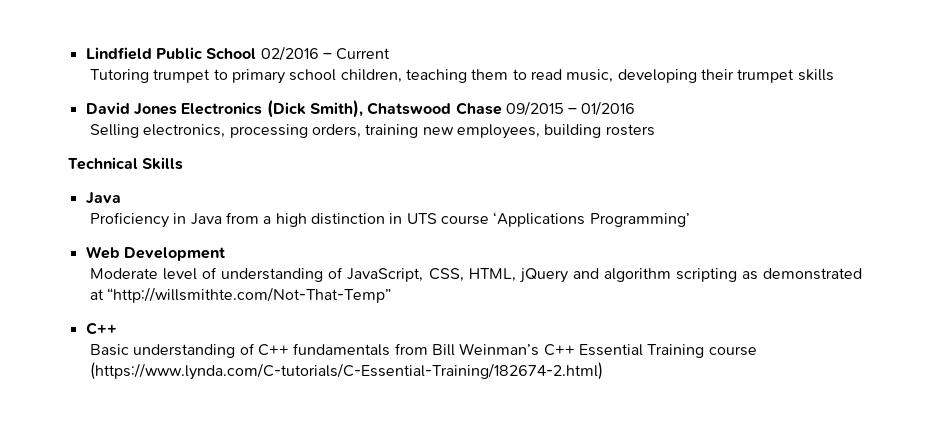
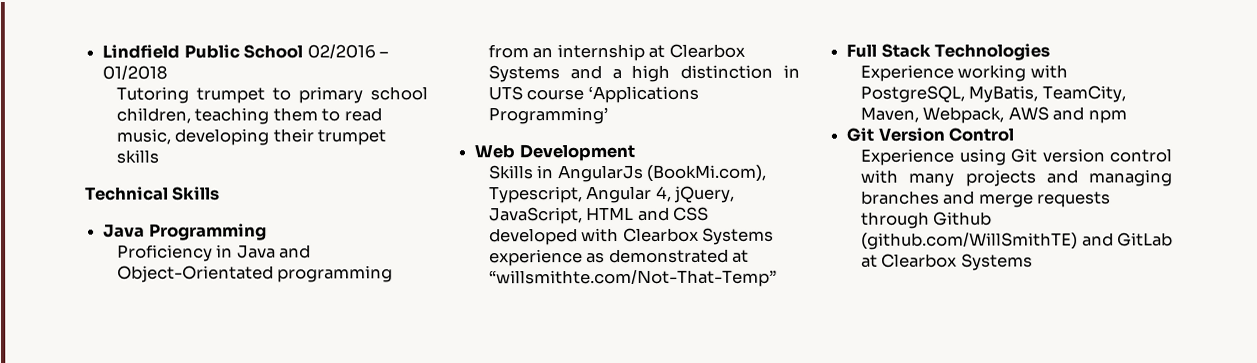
- Lindfield Public School 02/2016 – Current
+ Lindfield Public School 02/2016 – 01/2018
- David Jones Electronics (Dick Smith), Chatswood Chase 09/2015 – 01/2016
- Selling electronics, processing orders, training new employees, building rosters
  Technical Skills
- Java
+ Java Programming
- Proficiency in Java from a high distinction in UTS course ‘Applications Programming’
+ Proficiency in Java and Object-Orientated programming from an internship at Clearbox Systems and a high distinction in UTS course ‘Applications Programming’
- Moderate level of understanding of JavaScript, CSS, HTML, jQuery and algorithm scripting as demonstrated at “http://willsmithte.com/Not-That-Temp”
- C++
- Basic understanding of C++ fundamentals from Bill Weinman’s C++ Essential Training course (https://www.lynda.com/C-tutorials/C-Essential-Training/182674-2.html)
+ Skills in AngularJs (BookMi.com), Typescript, Angular 4, jQuery, JavaScript, HTML and CSS developed with Clearbox Systems experience as demonstrated at “willsmithte.com/Not-That-Temp”
+ Full Stack Technologies
+ Experience working with PostgreSQL, MyBatis, TeamCity, Maven, Webpack, AWS and npm
+ Git Version Control
+ Experience using Git version control with many projects and managing branches and merge requests through Github (github.com/WillSmithTE) and GitLab at Clearbox Systems

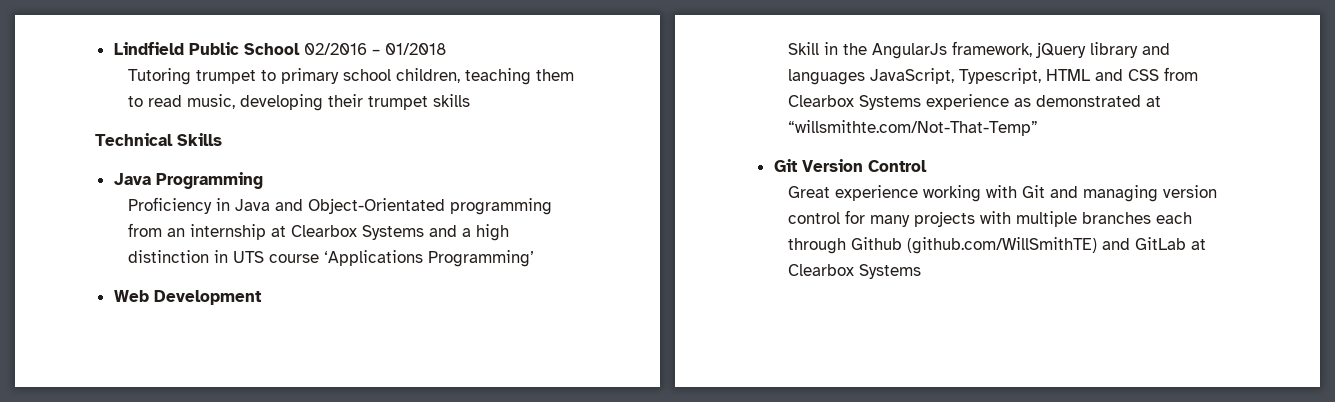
- Skills in AngularJs (BookMi.com), Typescript, Angular 4, jQuery, JavaScript, HTML and CSS developed with Clearbox Systems experience as demonstrated at “willsmithte.com/Not-That-Temp”
+ Skill in the AngularJs framework, jQuery library and languages JavaScript, Typescript, HTML and CSS from Clearbox Systems experience as demonstrated at “willsmithte.com/Not-That-Temp”
- Full Stack Technologies
- Experience working with PostgreSQL, MyBatis, TeamCity, Maven, Webpack, AWS and npm
  Git Version Control
- Experience using Git version control with many projects and managing branches and merge requests through Github (github.com/WillSmithTE) and GitLab at Clearbox Systems
+ Great experience working with Git and managing version control for many projects with multiple branches each through Github (github.com/WillSmithTE) and GitLab at Clearbox Systems

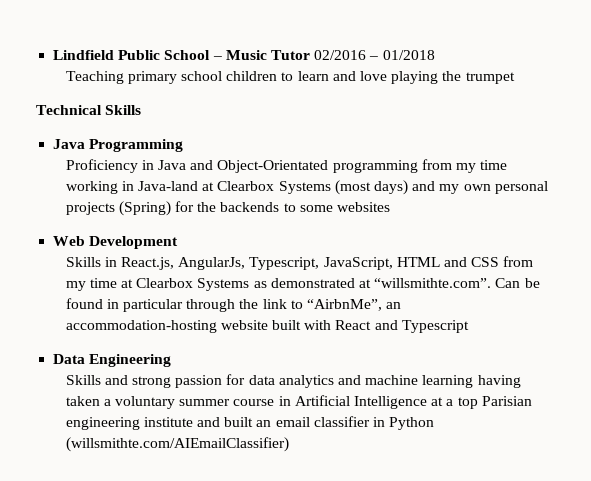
- Lindfield Public School 02/2016 – 01/2018
+ Lindfield Public School – Music Tutor 02/2016 – 01/2018
- Tutoring trumpet to primary school children, teaching them to read music, developing their trumpet skills
+ Teaching primary school children to learn and love playing the trumpet
- Proficiency in Java and Object-Orientated programming from an internship at Clearbox Systems and a high distinction in UTS course ‘Applications Programming’
+ Proficiency in Java and Object-Orientated programming from my time working in Java-land at Clearbox Systems (most days) and my own personal projects (Spring) for the backends to some websites
  Web Development
- Skill in the AngularJs framework, jQuery library and languages JavaScript, Typescript, HTML and CSS from Clearbox Systems experience as demonstrated at “willsmithte.com/Not-That-Temp”
- Git Version Control
- Great experience working with Git and managing version control for many projects with multiple branches each through Github (github.com/WillSmithTE) and GitLab at Clearbox Systems
+ Skills in React.js, AngularJs, Typescript, JavaScript, HTML and CSS from my time at Clearbox Systems as demonstrated at “willsmithte.com”. Can be found in particular through the link to “AirbnMe”, an accommodation-hosting website built with React and Typescript
+ Data Engineering
+ Skills and strong passion for data analytics and machine learning having taken a voluntary summer course in Artificial Intelligence at a top Parisian engineering institute and built an email classifier in Python (willsmithte.com/AIEmailClassifier)

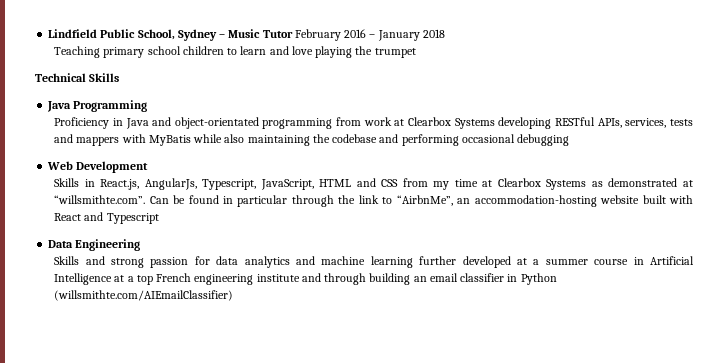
- Lindfield Public School – Music Tutor 02/2016 – 01/2018
+ Lindfield Public School, Sydney – Music Tutor February 2016 – January 2018
- Proficiency in Java and Object-Orientated programming from my time working in Java-land at Clearbox Systems (most days) and my own personal projects (Spring) for the backends to some websites
+ Proficiency in Java and object-orientated programming from work at Clearbox Systems developing RESTful APIs, services, tests and mappers with MyBatis while also maintaining the codebase and performing occasional debugging
- Skills and strong passion for data analytics and machine learning having taken a voluntary summer course in Artificial Intelligence at a top Parisian engineering institute and built an email classifier in Python (willsmithte.com/AIEmailClassifier)
+ Skills and strong passion for data analytics and machine learning further developed at a summer course in Artificial Intelligence at a top French engineering institute and through building an email classifier in Python (willsmithte.com/AIEmailClassifier)

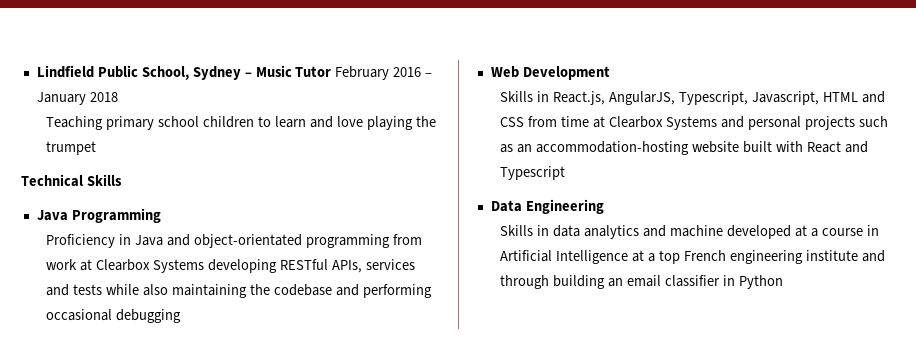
- Proficiency in Java and object-orientated programming from work at Clearbox Systems developing RESTful APIs, services, tests and mappers with MyBatis while also maintaining the codebase and performing occasional debugging
+ Proficiency in Java and object-orientated programming from work at Clearbox Systems developing RESTful APIs, services and tests while also maintaining the codebase and performing occasional debugging
- Skills in React.js, AngularJs, Typescript, JavaScript, HTML and CSS from my time at Clearbox Systems as demonstrated at “willsmithte.com”. Can be found in particular through the link to “AirbnMe”, an accommodation-hosting website built with React and Typescript
+ Skills in React.js, AngularJS, Typescript, Javascript, HTML and CSS from time at Clearbox Systems and personal projects such as an accommodation-hosting website built with React and Typescript
- Skills and strong passion for data analytics and machine learning further developed at a summer course in Artificial Intelligence at a top French engineering institute and through building an email classifier in Python (willsmithte.com/AIEmailClassifier)
+ Skills in data analytics and machine developed at a course in Artificial Intelligence at a top French engineering institute and through building an email classifier in Python

